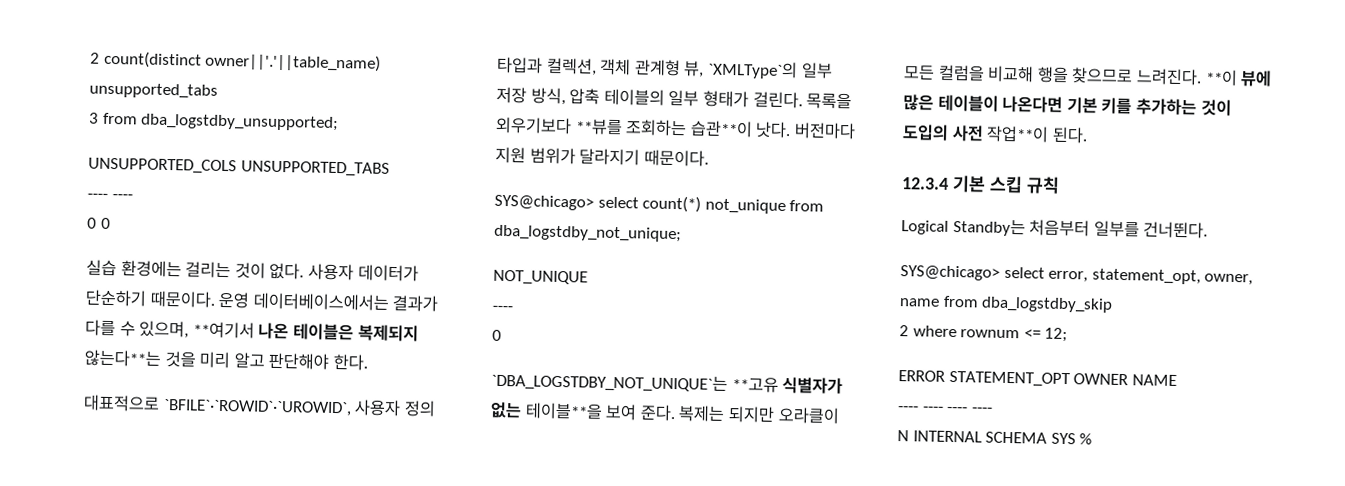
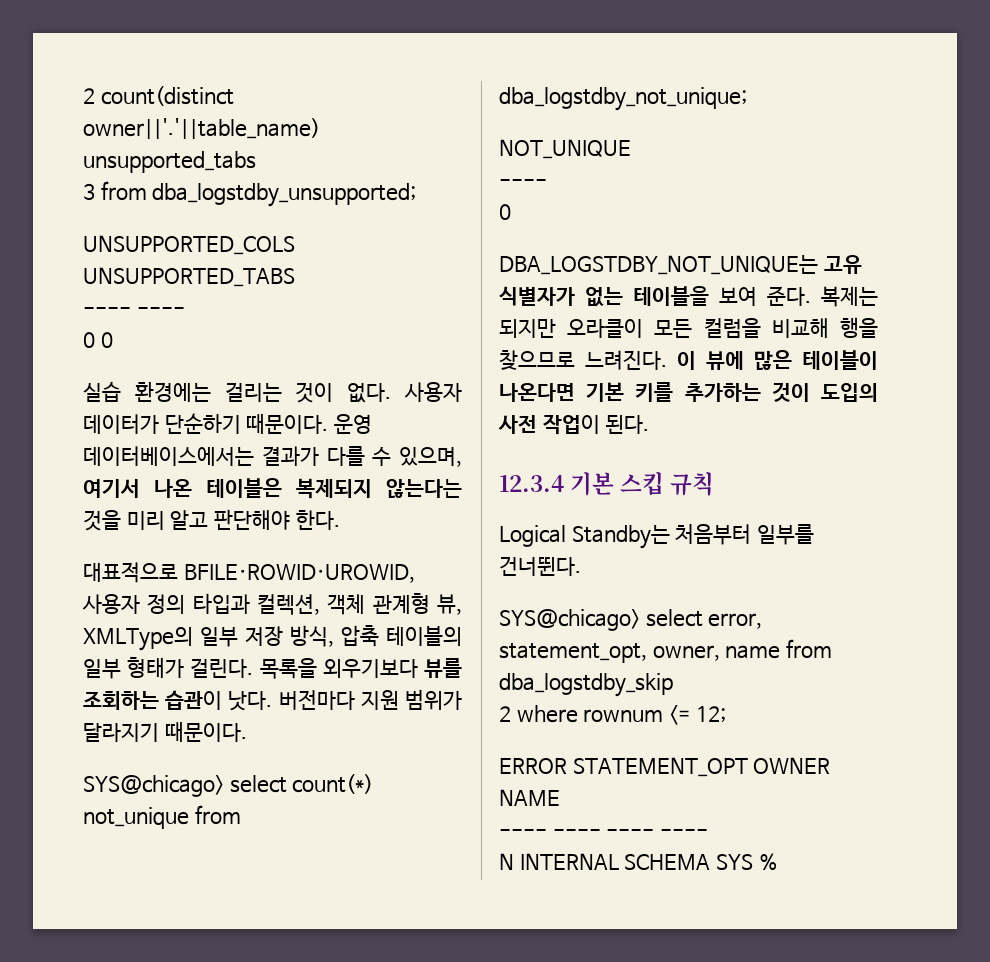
- 운영 데이터베이스에서는 결과가 다를 수 있으며, **여기서 나온 테이블은 복제되지 않는다**는 것을 미리 알고 판단해야 한다.
+ 운영 데이터베이스에서는 결과가 다를 수 있으며, 여기서 나온 테이블은 복제되지 않는다는 것을 미리 알고 판단해야 한다.
- 대표적으로 `BFILE`·`ROWID`·`UROWID`, 사용자 정의 타입과 컬렉션, 객체 관계형 뷰, `XMLType`의 일부 저장 방식, 압축 테이블의 일부 형태가 걸린다.
+ 대표적으로 BFILE·ROWID·UROWID, 사용자 정의 타입과 컬렉션, 객체 관계형 뷰, XMLType의 일부 저장 방식, 압축 테이블의 일부 형태가 걸린다.
- 목록을 외우기보다 **뷰를 조회하는 습관**이 낫다.
+ 목록을 외우기보다 뷰를 조회하는 습관이 낫다.
- `DBA_LOGSTDBY_NOT_UNIQUE`는 **고유 식별자가 없는 테이블**을 보여 준다.
+ DBA_LOGSTDBY_NOT_UNIQUE는 고유 식별자가 없는 테이블을 보여 준다.
- **이 뷰에 많은 테이블이 나온다면 기본 키를 추가하는 것이 도입의 사전 작업**이 된다.
+ 이 뷰에 많은 테이블이 나온다면 기본 키를 추가하는 것이 도입의 사전 작업이 된다.

